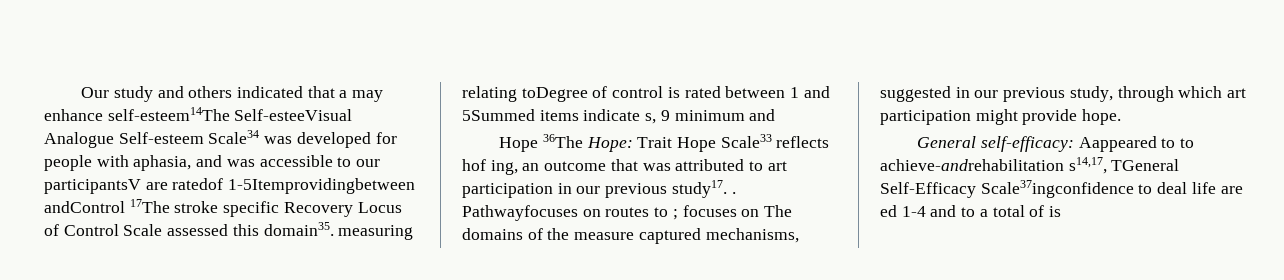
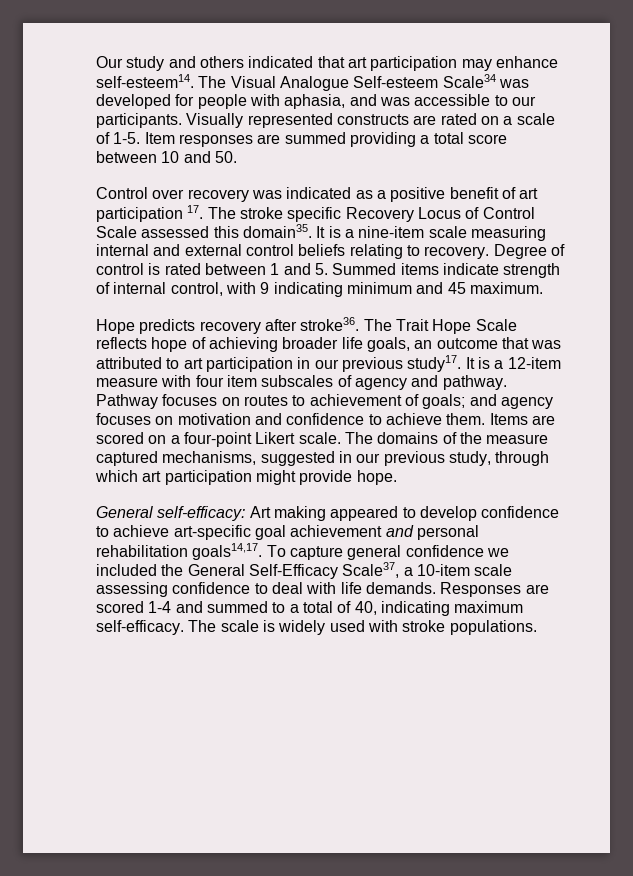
- Our study and others indicated that a may enhance self-esteem14The Self-esteeVisual Analogue Self-esteem Scale34 was developed for people with aphasia, and was accessible to our participantsV are ratedof 1-5Itemprovidingbetween andControl 17The stroke specific Recovery Locus of Control Scale assessed this domain35. measuring relating toDegree of control is rated between 1 and 5Summed items indicate s, 9 minimum and
- Hope 36The Hope: Trait Hope Scale33 reflects hof ing, an outcome that was attributed to art participation in our previous study17. . Pathwayfocuses on routes to ; focuses on The domains of the measure captured mechanisms, suggested in our previous study, through which art participation might provide hope.
+ Our study and others indicated that art participation may enhance self-esteem14. The Visual Analogue Self-esteem Scale34 was developed for people with aphasia, and was accessible to our participants. Visually represented constructs are rated on a scale of 1-5. Item responses are summed providing a total score between 10 and 50.
+ Control over recovery was indicated as a positive benefit of art participation 17. The stroke specific Recovery Locus of Control Scale assessed this domain35. It is a nine-item scale measuring internal and external control beliefs relating to recovery. Degree of control is rated between 1 and 5. Summed items indicate strength of internal control, with 9 indicating minimum and 45 maximum.
+ Hope predicts recovery after stroke36. The Trait Hope Scale reflects hope of achieving broader life goals, an outcome that was attributed to art participation in our previous study17. It is a 12-item measure with four item subscales of agency and pathway. Pathway focuses on routes to achievement of goals; and agency focuses on motivation and confidence to achieve them. Items are scored on a four-point Likert scale. The domains of the measure captured mechanisms, suggested in our previous study, through which art participation might provide hope.
- General self-efficacy: Aappeared to to achieve-andrehabilitation s14,17, TGeneral Self-Efficacy Scale37ingconfidence to deal life are ed 1-4 and to a total of is
+ General self-efficacy: Art making appeared to develop confidence to achieve art-specific goal achievement and personal rehabilitation goals14,17. To capture general confidence we included the General Self-Efficacy Scale37, a 10-item scale assessing confidence to deal with life demands. Responses are scored 1-4 and summed to a total of 40, indicating maximum self-efficacy. The scale is widely used with stroke populations.

